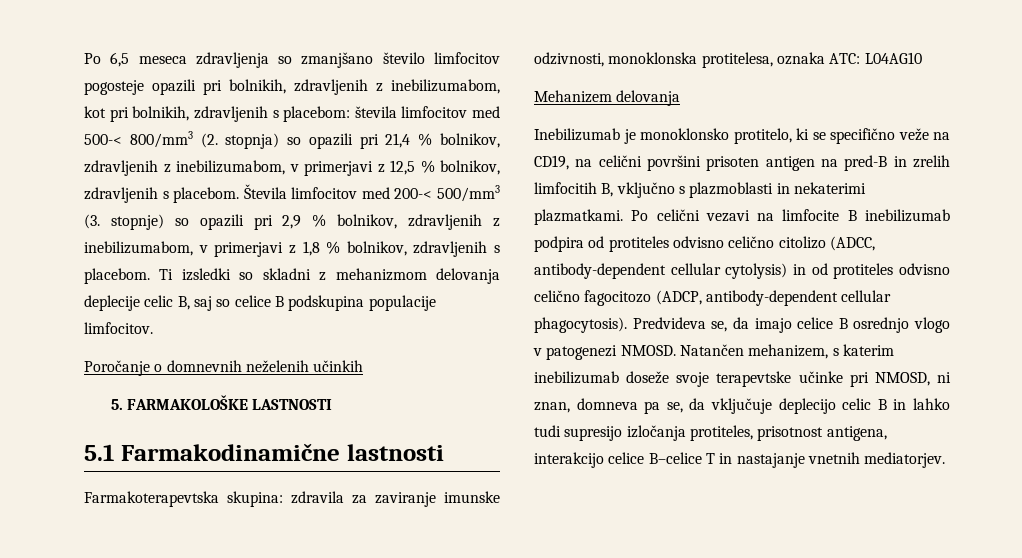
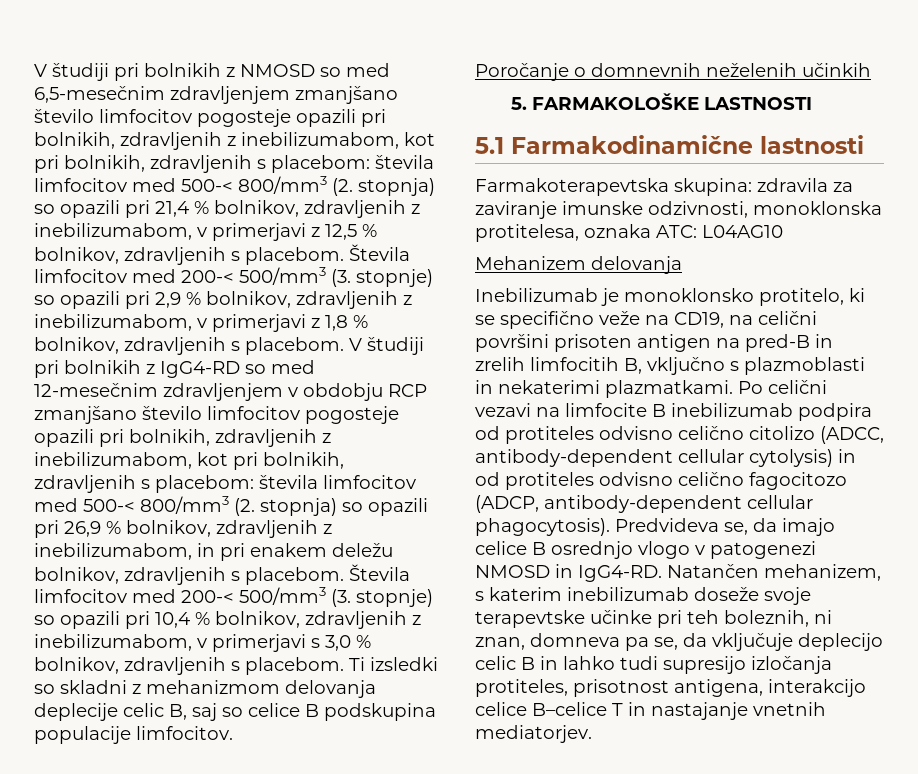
- Po 6,5 meseca zdravljenja so zmanjšano število limfocitov pogosteje opazili pri bolnikih, zdravljenih z inebilizumabom, kot pri bolnikih, zdravljenih s placebom: števila limfocitov med 500-< 800/mm3 (2. stopnja) so opazili pri 21,4 % bolnikov, zdravljenih z inebilizumabom, v primerjavi z 12,5 % bolnikov, zdravljenih s placebom.
+ V študiji pri bolnikih z NMOSD so med 6,5-mesečnim zdravljenjem zmanjšano število limfocitov pogosteje opazili pri bolnikih, zdravljenih z inebilizumabom, kot pri bolnikih, zdravljenih s placebom: števila limfocitov med 500-< 800/mm3 (2. stopnja) so opazili pri 21,4 % bolnikov, zdravljenih z inebilizumabom, v primerjavi z 12,5 % bolnikov, zdravljenih s placebom.
+ V študiji pri bolnikih z IgG4-RD so med 12-mesečnim zdravljenjem v obdobju RCP zmanjšano število limfocitov pogosteje opazili pri bolnikih, zdravljenih z inebilizumabom, kot pri bolnikih, zdravljenih s placebom: števila limfocitov med 500-< 800/mm3 (2. stopnja) so opazili pri 26,9 % bolnikov, zdravljenih z inebilizumabom, in pri enakem deležu bolnikov, zdravljenih s placebom. Števila limfocitov med 200-< 500/mm3 (3. stopnje) so opazili pri 10,4 % bolnikov, zdravljenih z inebilizumabom, v primerjavi s 3,0 % bolnikov, zdravljenih s placebom.
- Predvideva se, da imajo celice B osrednjo vlogo v patogenezi NMOSD.
+ Predvideva se, da imajo celice B osrednjo vlogo v patogenezi NMOSD in IgG4-RD.
- Natančen mehanizem, s katerim inebilizumab doseže svoje terapevtske učinke pri NMOSD, ni znan, domneva pa se, da vključuje deplecijo celic B in lahko tudi supresijo izločanja protiteles, prisotnost antigena, interakcijo celice B–celice T in nastajanje vnetnih mediatorjev.
+ Natančen mehanizem, s katerim inebilizumab doseže svoje terapevtske učinke pri teh boleznih, ni znan, domneva pa se, da vključuje deplecijo celic B in lahko tudi supresijo izločanja protiteles, prisotnost antigena, interakcijo celice B–celice T in nastajanje vnetnih mediatorjev.

